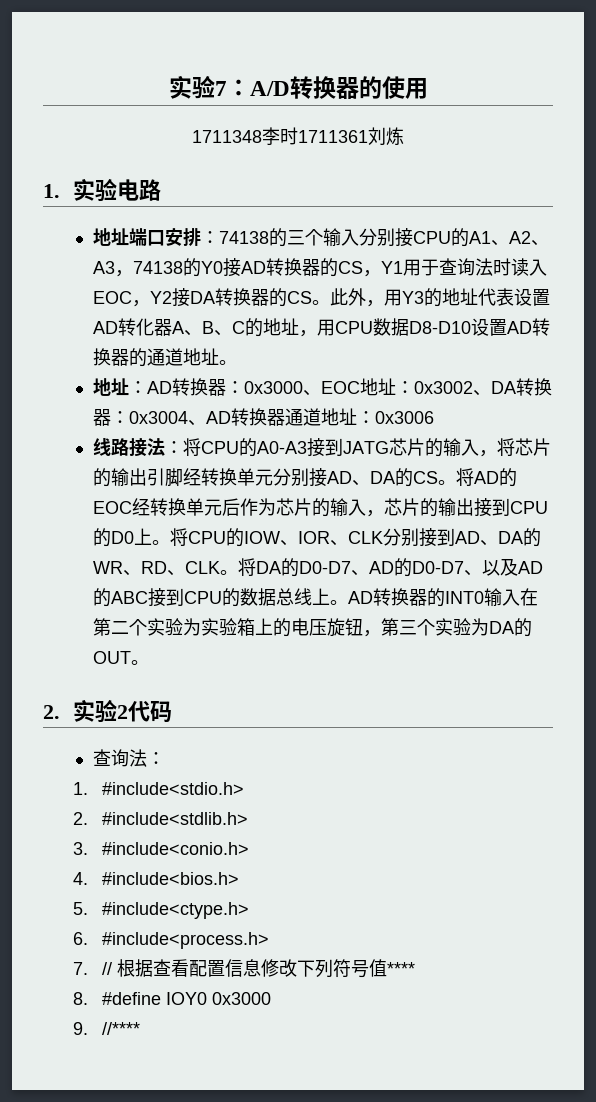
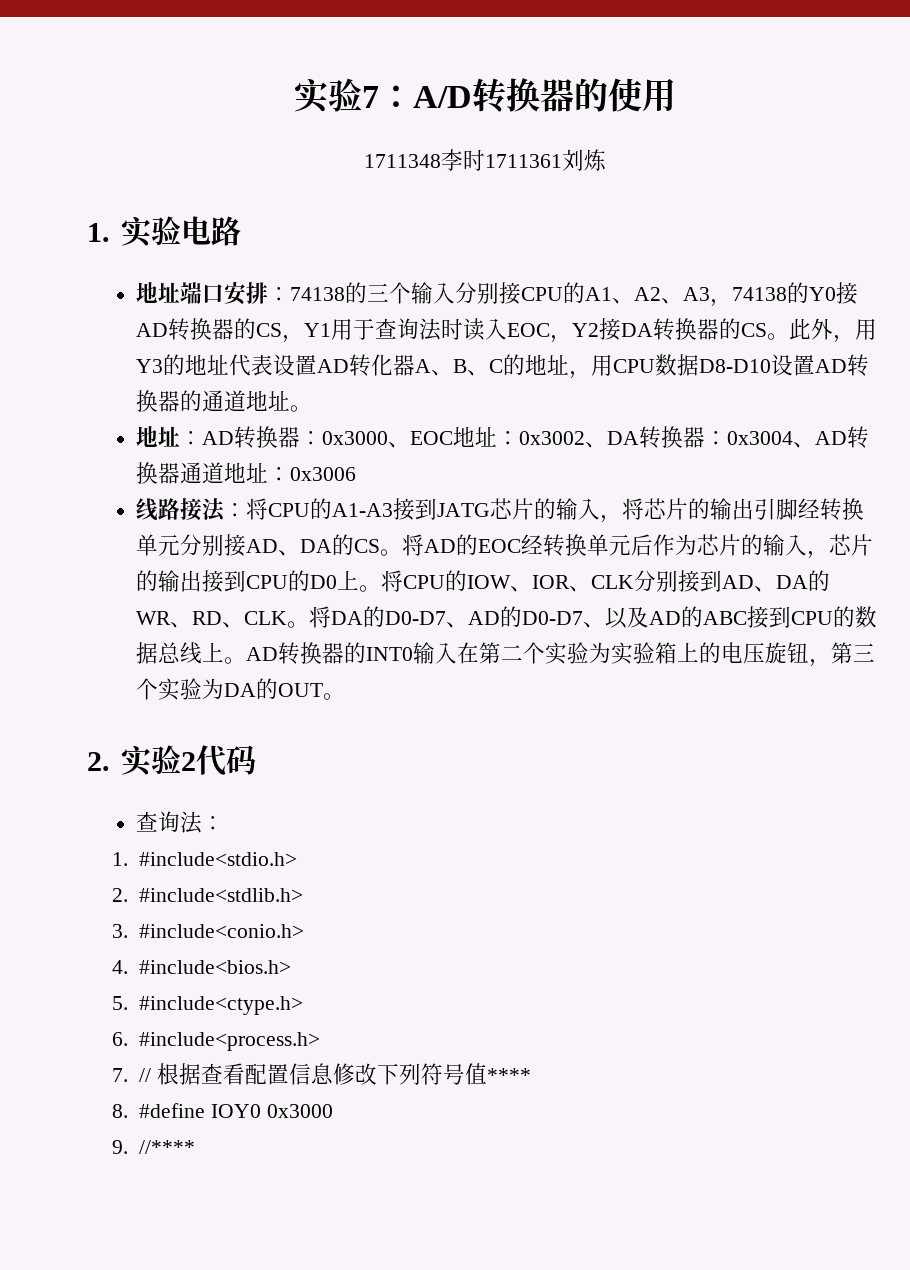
- 线路接法：将CPU的A0-A3接到JATG芯片的输入，将芯片的输出引脚经转换单元分别接AD、DA的CS。
+ 线路接法：将CPU的A1-A3接到JATG芯片的输入，将芯片的输出引脚经转换单元分别接AD、DA的CS。

